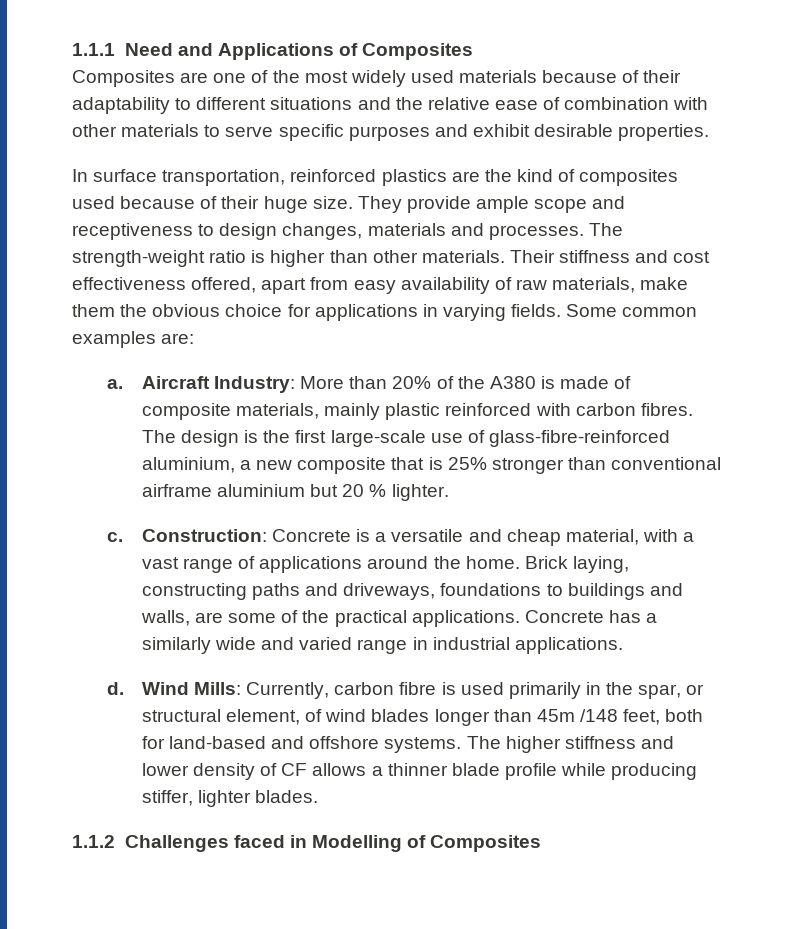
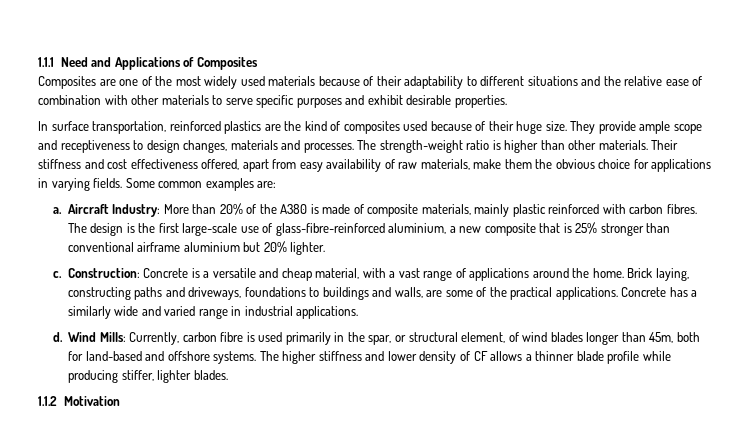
- The design is the first large-scale use of glass-fibre-reinforced aluminium, a new composite that is 25% stronger than conventional airframe aluminium but 20 % lighter.
+ The design is the first large-scale use of glass-fibre-reinforced aluminium, a new composite that is 25% stronger than conventional airframe aluminium but 20% lighter.
- Wind Mills: Currently, carbon fibre is used primarily in the spar, or structural element, of wind blades longer than 45m /148 feet, both for land-based and offshore systems.
+ Wind Mills: Currently, carbon fibre is used primarily in the spar, or structural element, of wind blades longer than 45m, both for land-based and offshore systems.
- 1.1.2 Challenges faced in Modelling of Composites
+ 1.1.2 Motivation

